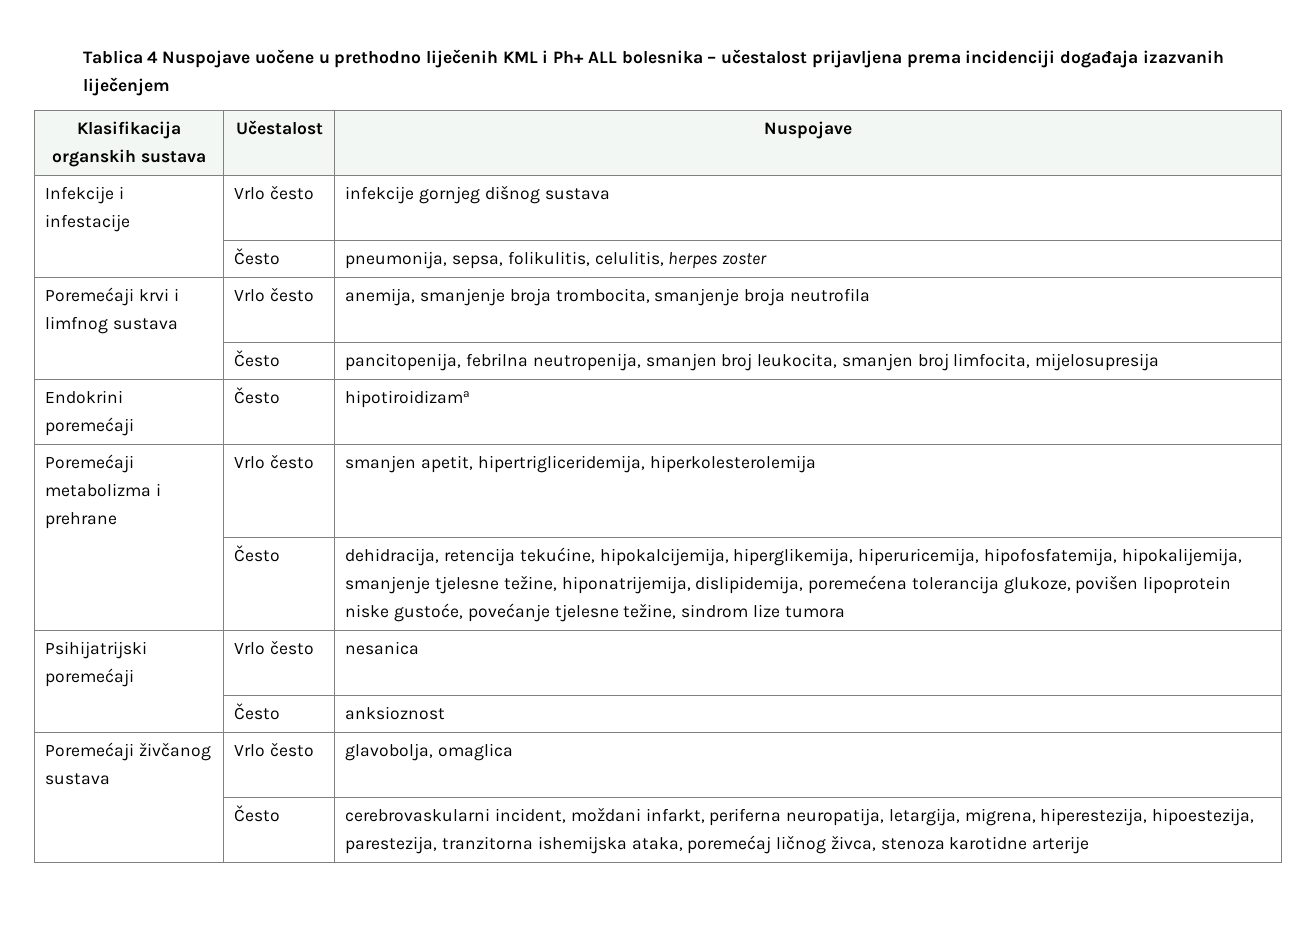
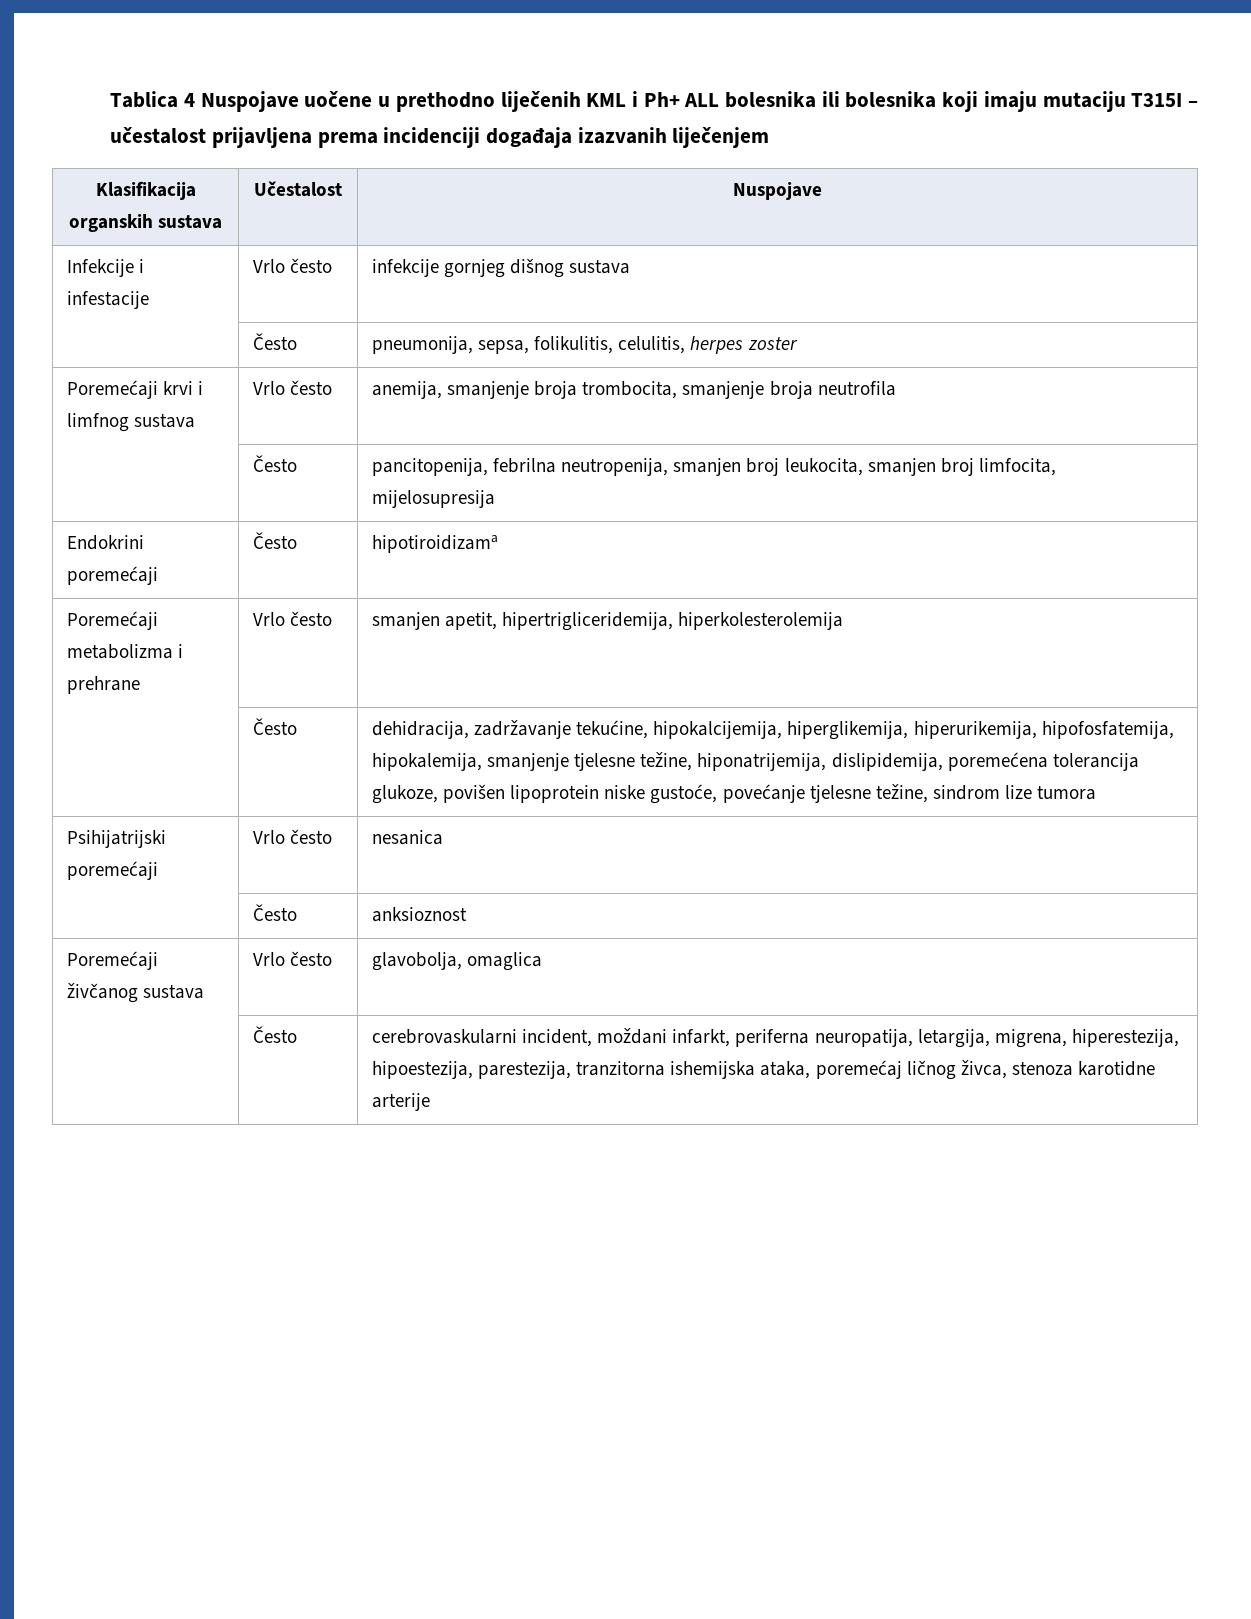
- Tablica 4 Nuspojave uočene u prethodno liječenih KML i Ph+ ALL bolesnika – učestalost prijavljena prema incidenciji događaja izazvanih liječenjem
+ Tablica 4 Nuspojave uočene u prethodno liječenih KML i Ph+ ALL bolesnika ili bolesnika koji imaju mutaciju T315I – učestalost prijavljena prema incidenciji događaja izazvanih liječenjem
- | Često | dehidracija, retencija tekućine, hipokalcijemija, hiperglikemija, hiperuricemija, hipofosfatemija, hipokalijemija, smanjenje tjelesne težine, hiponatrijemija, dislipidemija, poremećena tolerancija glukoze, povišen lipoprotein niske gustoće, povećanje tjelesne težine, sindrom lize tumora
+ | Često | dehidracija, zadržavanje tekućine, hipokalcijemija, hiperglikemija, hiperurikemija, hipofosfatemija, hipokalemija, smanjenje tjelesne težine, hiponatrijemija, dislipidemija, poremećena tolerancija glukoze, povišen lipoprotein niske gustoće, povećanje tjelesne težine, sindrom lize tumora

